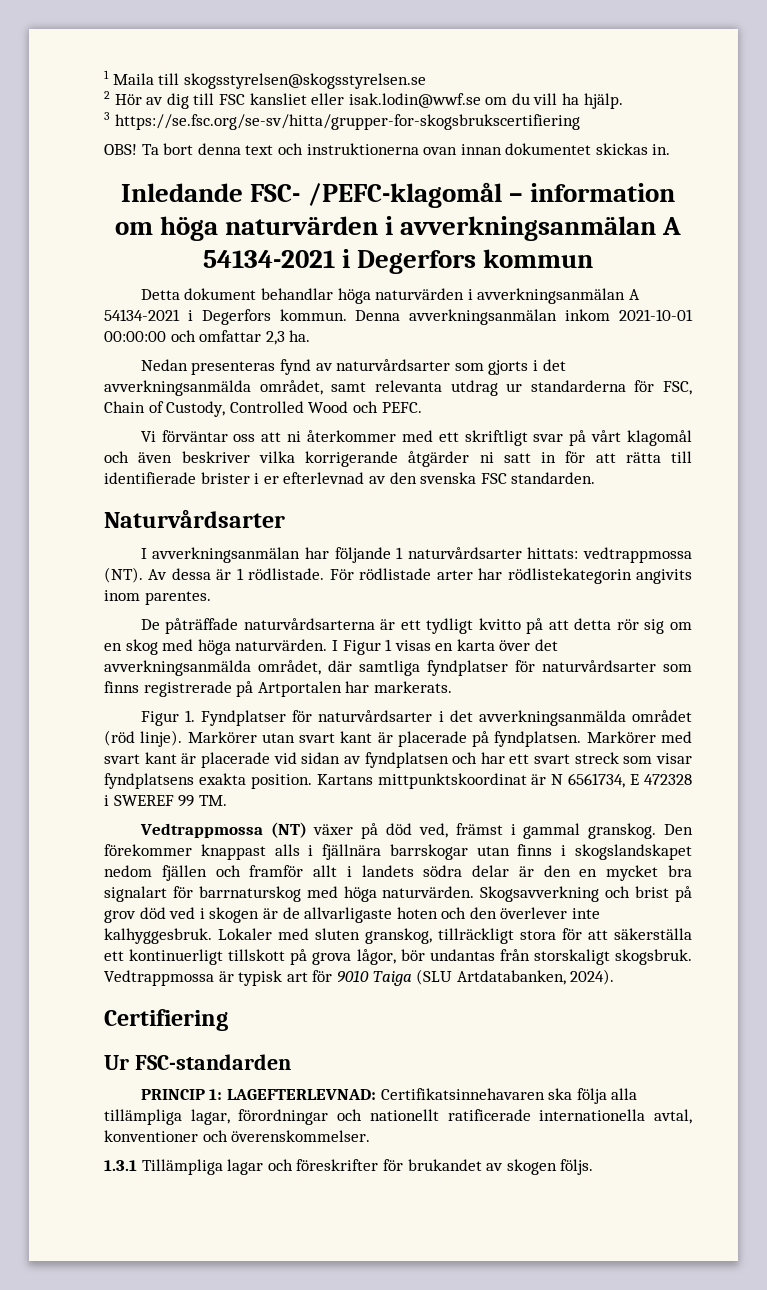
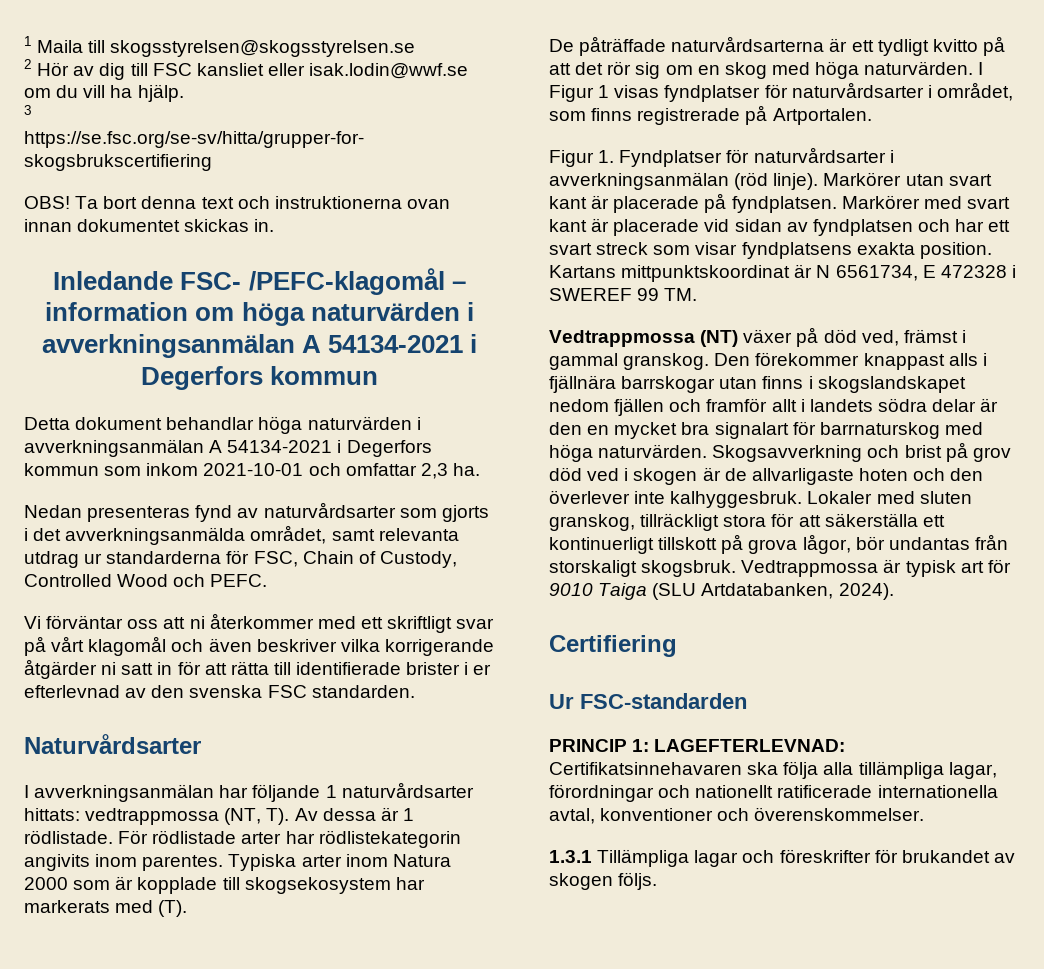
- Detta dokument behandlar höga naturvärden i avverkningsanmälan A 54134-2021 i Degerfors kommun. Denna avverkningsanmälan inkom 2021-10-01 00:00:00 och omfattar 2,3 ha.
+ Detta dokument behandlar höga naturvärden i avverkningsanmälan A 54134-2021 i Degerfors kommun som inkom 2021-10-01 och omfattar 2,3 ha.
- I avverkningsanmälan har följande 1 naturvårdsarter hittats: vedtrappmossa (NT). Av dessa är 1 rödlistade.
+ I avverkningsanmälan har följande 1 naturvårdsarter hittats: vedtrappmossa (NT, T). Av dessa är 1 rödlistade.
+ Typiska arter inom Natura 2000 som är kopplade till skogsekosystem har markerats med (T).
- De påträffade naturvårdsarterna är ett tydligt kvitto på att detta rör sig om en skog med höga naturvärden.
+ De påträffade naturvårdsarterna är ett tydligt kvitto på att det rör sig om en skog med höga naturvärden.
- I Figur 1 visas en karta över det avverkningsanmälda området, där samtliga fyndplatser för naturvårdsarter som finns registrerade på Artportalen har markerats.
+ I Figur 1 visas fyndplatser för naturvårdsarter i området, som finns registrerade på Artportalen.
- Figur 1. Fyndplatser för naturvårdsarter i det avverkningsanmälda området (röd linje).
+ Figur 1. Fyndplatser för naturvårdsarter i avverkningsanmälan (röd linje).

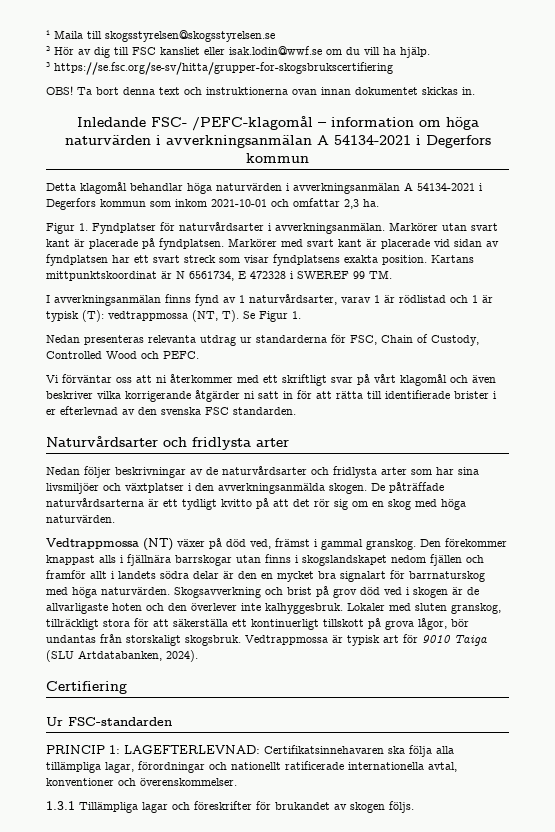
- Detta dokument behandlar höga naturvärden i avverkningsanmälan A 54134-2021 i Degerfors kommun som inkom 2021-10-01 och omfattar 2,3 ha.
+ Detta klagomål behandlar höga naturvärden i avverkningsanmälan A 54134-2021 i Degerfors kommun som inkom 2021-10-01 och omfattar 2,3 ha.
- Nedan presenteras fynd av naturvårdsarter som gjorts i det avverkningsanmälda området, samt relevanta utdrag ur standarderna för FSC, Chain of Custody, Controlled Wood och PEFC.
+ Figur 1. Fyndplatser för naturvårdsarter i avverkningsanmälan. Markörer utan svart kant är placerade på fyndplatsen. Markörer med svart kant är placerade vid sidan av fyndplatsen har ett svart streck som visar fyndplatsens exakta position. Kartans mittpunktskoordinat är N 6561734, E 472328 i SWEREF 99 TM.
+ I avverkningsanmälan finns fynd av 1 naturvårdsarter, varav 1 är rödlistad och 1 är typisk (T): vedtrappmossa (NT, T). Se Figur 1.
+ Nedan presenteras relevanta utdrag ur standarderna för FSC, Chain of Custody, Controlled Wood och PEFC.
- Naturvårdsarter
- I avverkningsanmälan har följande 1 naturvårdsarter hittats: vedtrappmossa (NT, T). Av dessa är 1 rödlistade. För rödlistade arter har rödlistekategorin angivits inom parentes. Typiska arter inom Natura 2000 som är kopplade till skogsekosystem har markerats med (T).
- De påträffade naturvårdsarterna är ett tydligt kvitto på att det rör sig om en skog med höga naturvärden. I Figur 1 visas fyndplatser för naturvårdsarter i området, som finns registrerade på Artportalen.
- Figur 1. Fyndplatser för naturvårdsarter i avverkningsanmälan (röd linje). Markörer utan svart kant är placerade på fyndplatsen. Markörer med svart kant är placerade vid sidan av fyndplatsen och har ett svart streck som visar fyndplatsens exakta position. Kartans mittpunktskoordinat är N 6561734, E 472328 i SWEREF 99 TM.
+ Naturvårdsarter och fridlysta arter
+ Nedan följer beskrivningar av de naturvårdsarter och fridlysta arter som har sina livsmiljöer och växtplatser i den avverkningsanmälda skogen. De påträffade naturvårdsarterna är ett tydligt kvitto på att det rör sig om en skog med höga naturvärden.

